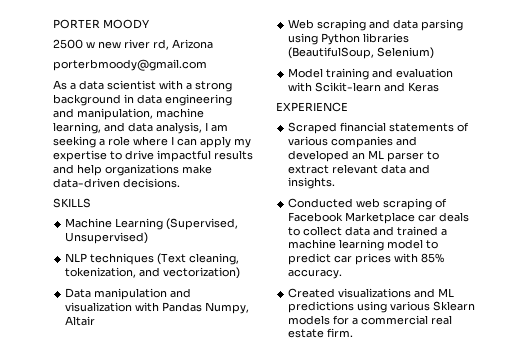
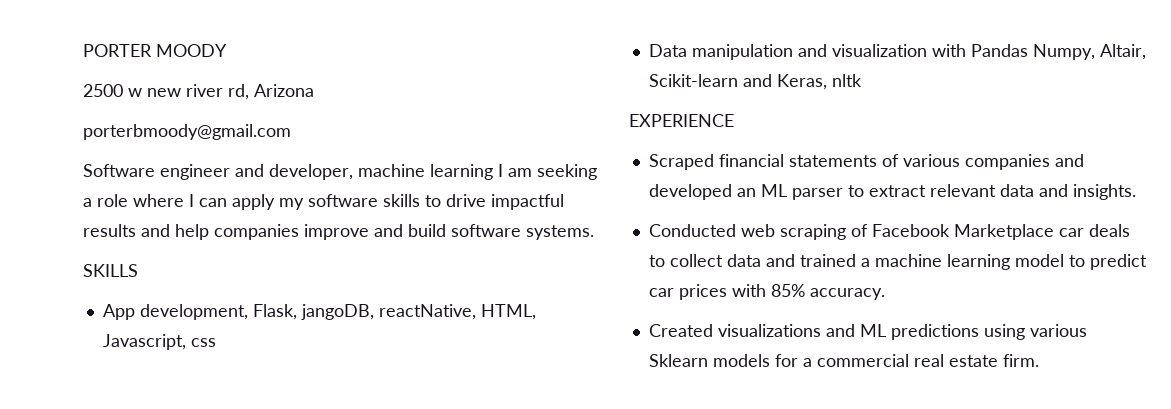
- As a data scientist with a strong background in data engineering and manipulation, machine learning, and data analysis, I am seeking a role where I can apply my expertise to drive impactful results and help organizations make data-driven decisions.
+ Software engineer and developer, machine learning I am seeking a role where I can apply my software skills to drive impactful results and help companies improve and build software systems.
  SKILLS
- Machine Learning (Supervised, Unsupervised)
- NLP techniques (Text cleaning, tokenization, and vectorization)
+ App development, Flask, jangoDB, reactNative, HTML, Javascript, css
- Data manipulation and visualization with Pandas Numpy, Altair
- Web scraping and data parsing using Python libraries (BeautifulSoup, Selenium)
- Model training and evaluation with Scikit-learn and Keras
+ Data manipulation and visualization with Pandas Numpy, Altair, Scikit-learn and Keras, nltk

